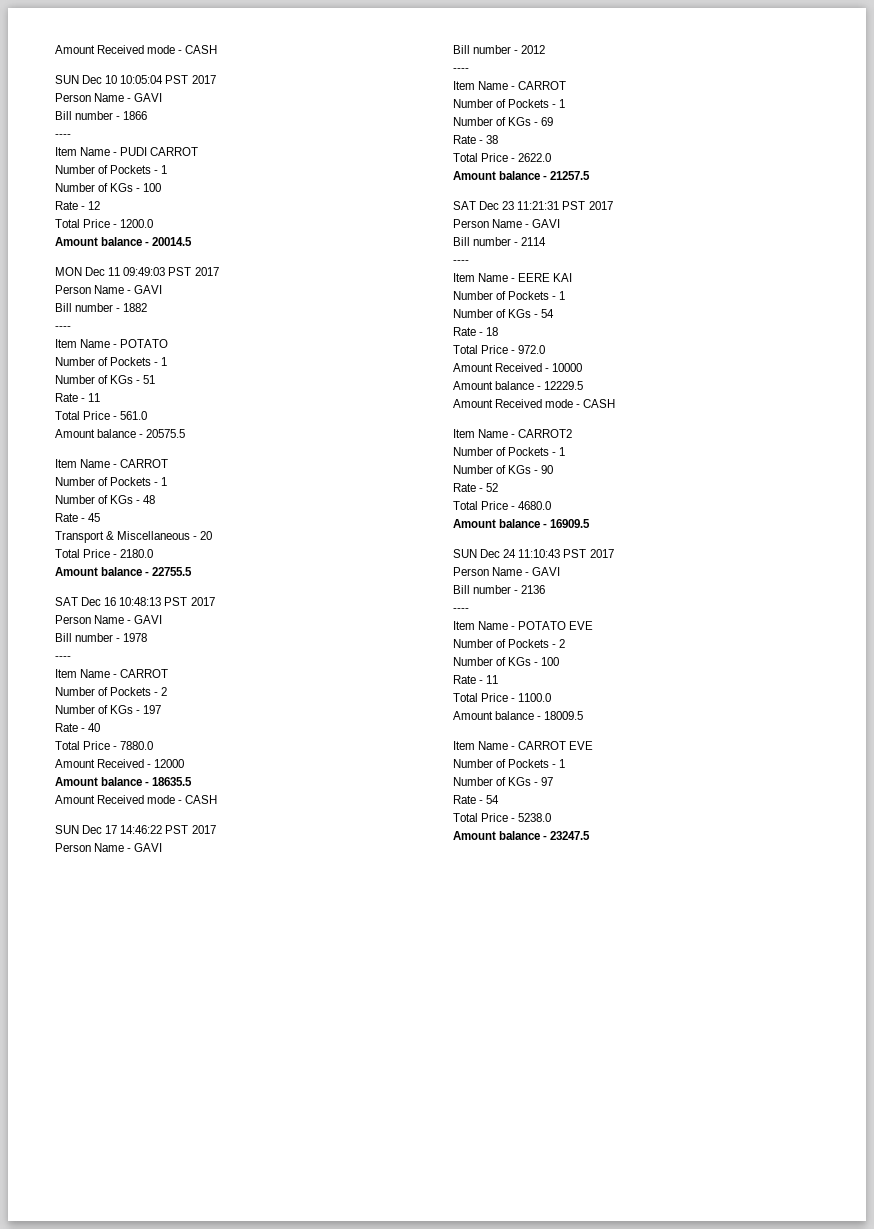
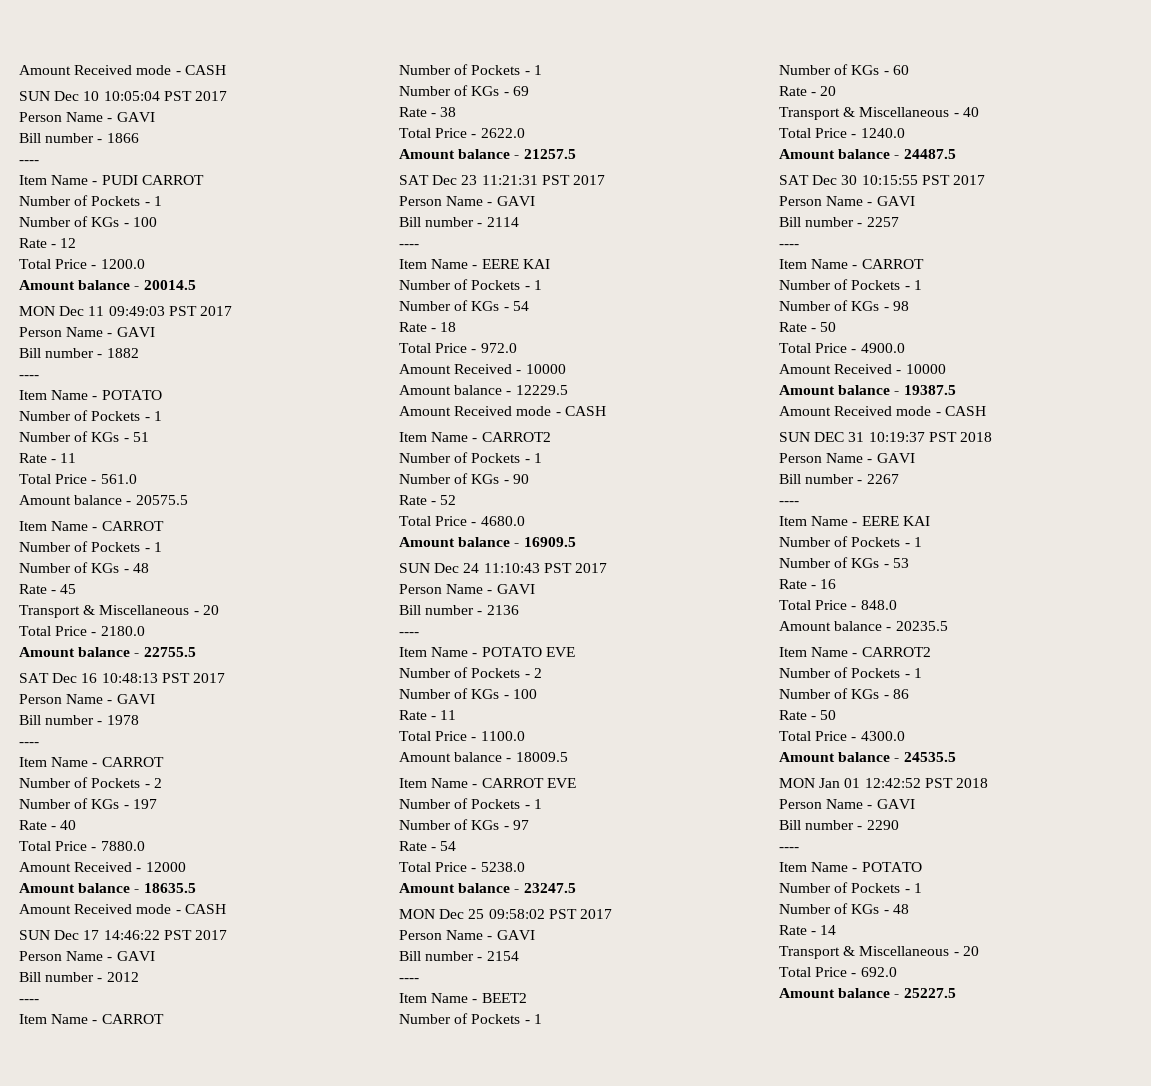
+ MON Dec 25 09:58:02 PST 2017
+ Person Name - GAVI
+ Bill number - 2154
+ ----
+ Item Name - BEET2
+ Number of Pockets - 1
+ Number of KGs - 60
+ Rate - 20
+ Transport & Miscellaneous - 40
+ Total Price - 1240.0
+ Amount balance - 24487.5
+ SAT Dec 30 10:15:55 PST 2017
+ Person Name - GAVI
+ Bill number - 2257
+ ----
+ Item Name - CARROT
+ Number of Pockets - 1
+ Number of KGs - 98
+ Rate - 50
+ Total Price - 4900.0
+ Amount Received - 10000
+ Amount balance - 19387.5
+ Amount Received mode - CASH
+ SUN DEC 31 10:19:37 PST 2018
+ Person Name - GAVI
+ Bill number - 2267
+ ----
+ Item Name - EERE KAI
+ Number of Pockets - 1
+ Number of KGs - 53
+ Rate - 16
+ Total Price - 848.0
+ Amount balance - 20235.5
+ Item Name - CARROT2
+ Number of Pockets - 1
+ Number of KGs - 86
+ Rate - 50
+ Total Price - 4300.0
+ Amount balance - 24535.5
+ MON Jan 01 12:42:52 PST 2018
+ Person Name - GAVI
+ Bill number - 2290
+ ----
+ Item Name - POTATO
+ Number of Pockets - 1
+ Number of KGs - 48
+ Rate - 14
+ Transport & Miscellaneous - 20
+ Total Price - 692.0
+ Amount balance - 25227.5

